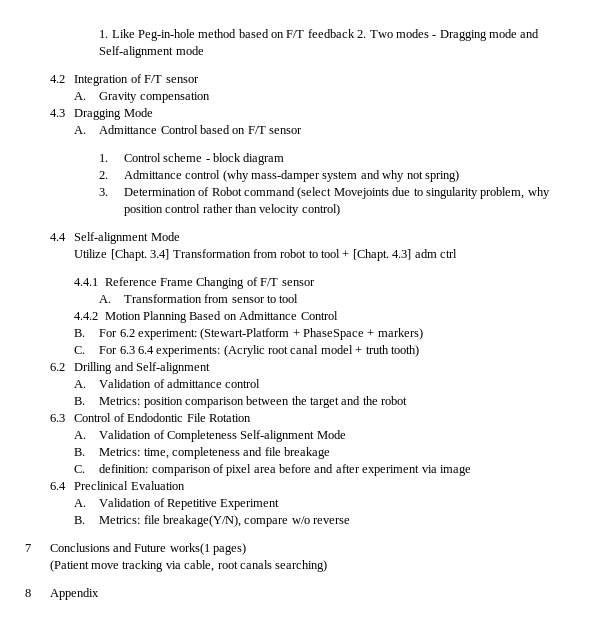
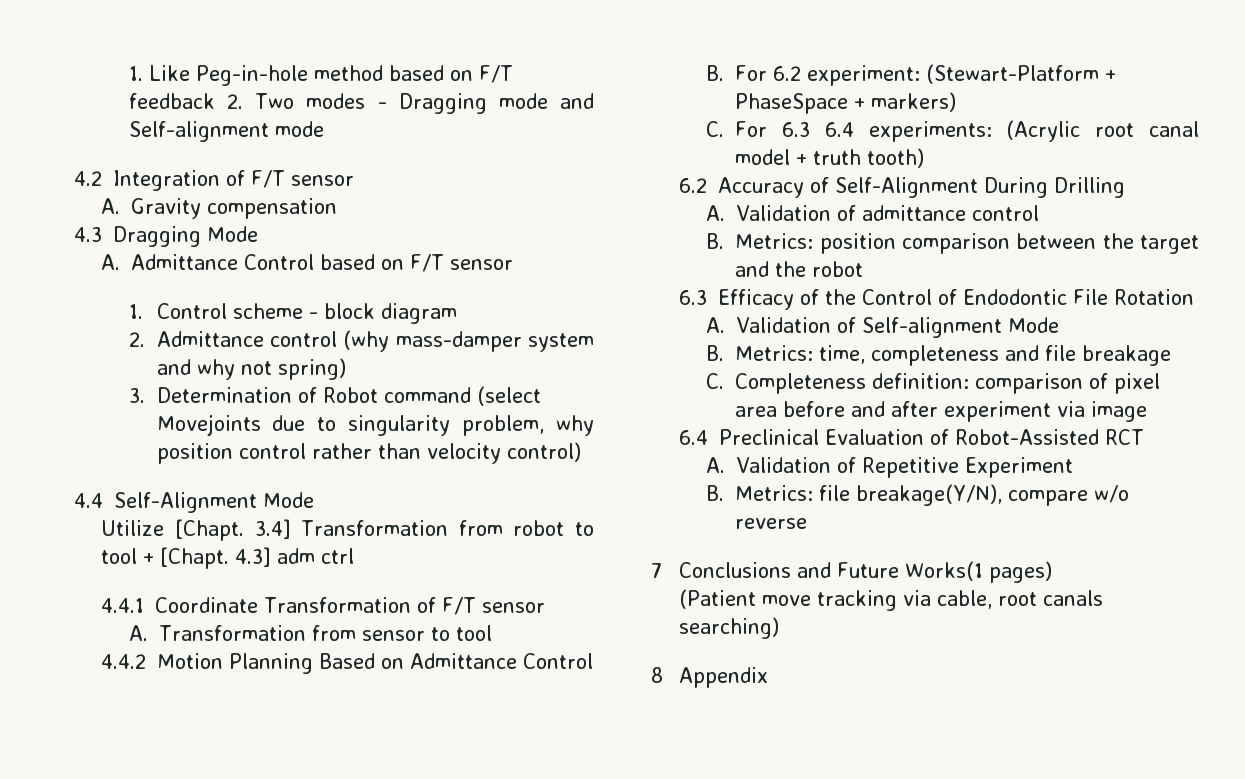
- 4.4 Self-alignment Mode
+ 4.4 Self-Alignment Mode
- 4.4.1 Reference Frame Changing of F/T sensor
+ 4.4.1 Coordinate Transformation of F/T sensor
- 6.2 Drilling and Self-alignment
+ 6.2 Accuracy of Self-Alignment During Drilling
- 6.3 Control of Endodontic File Rotation
+ 6.3 Efficacy of the Control of Endodontic File Rotation
- A. Validation of Completeness Self-alignment Mode
+ A. Validation of Self-alignment Mode
- C. definition: comparison of pixel area before and after experiment via image
+ C. Completeness definition: comparison of pixel area before and after experiment via image
- 6.4 Preclinical Evaluation
+ 6.4 Preclinical Evaluation of Robot-Assisted RCT
- 7 Conclusions and Future works(1 pages)
+ 7 Conclusions and Future Works(1 pages)

